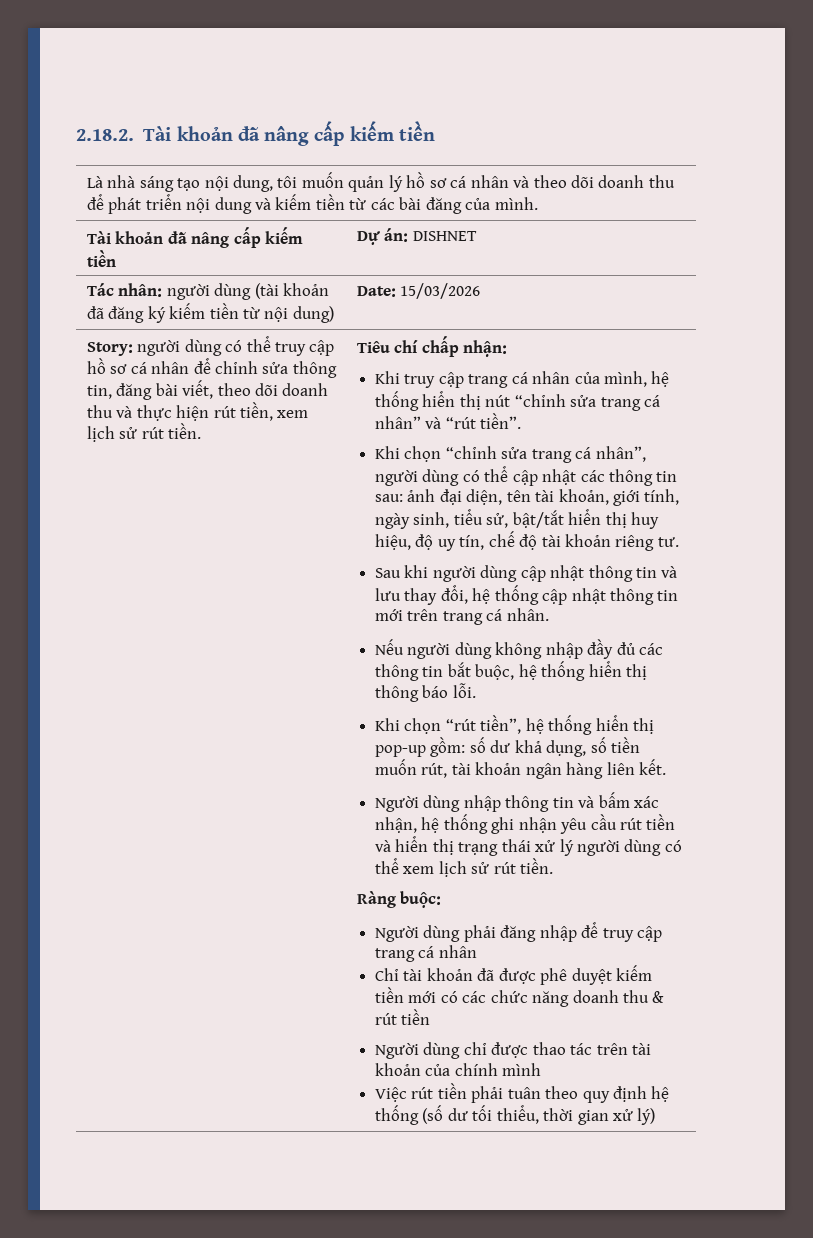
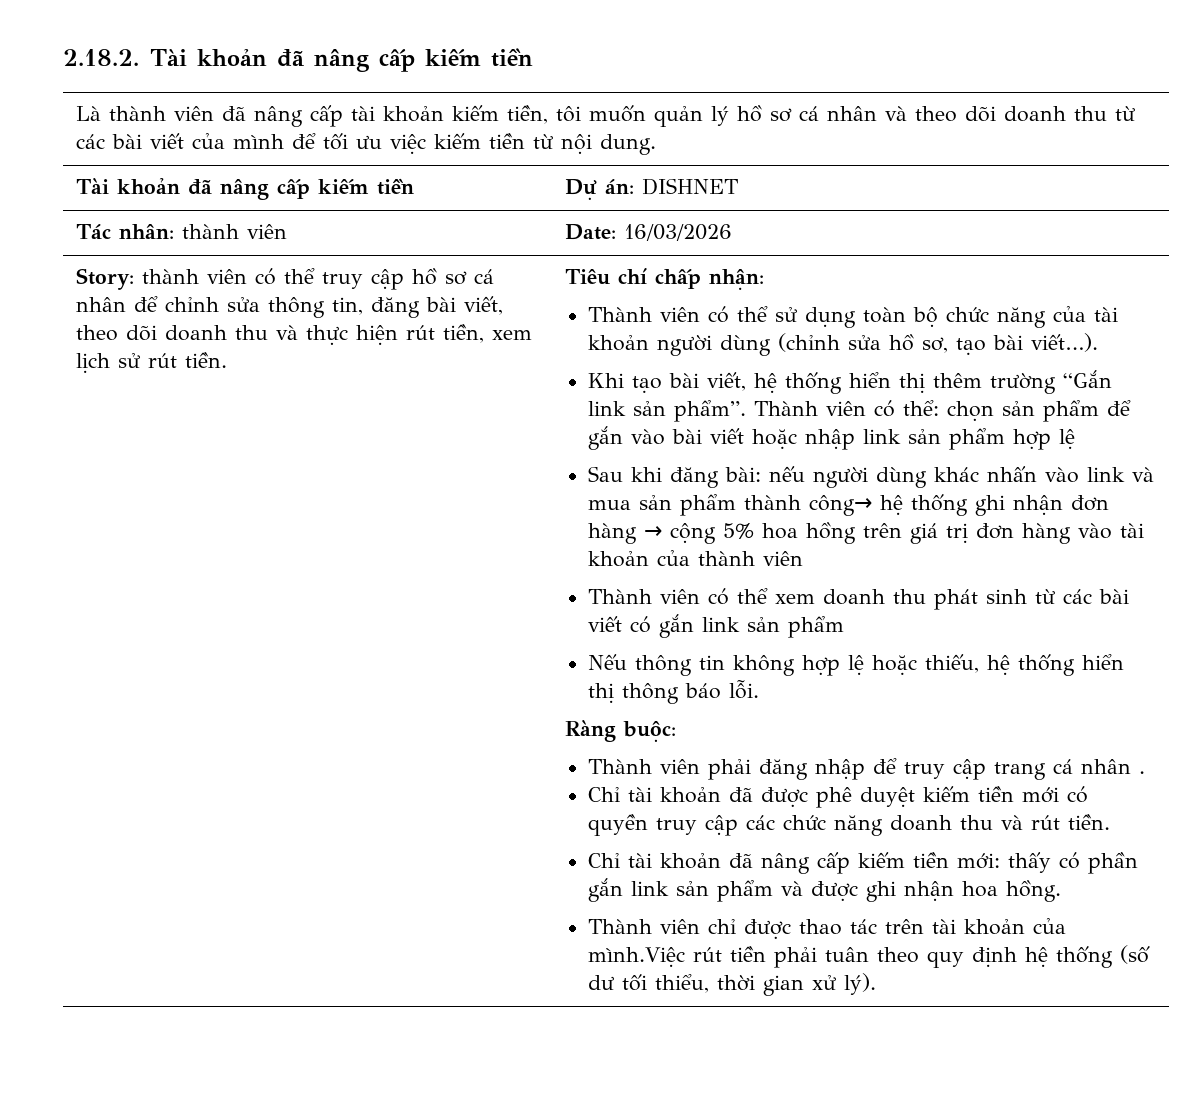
- Là nhà sáng tạo nội dung, tôi muốn quản lý hồ sơ cá nhân và theo dõi doanh thu để phát triển nội dung và kiếm tiền từ các bài đăng của mình.
+ Là thành viên đã nâng cấp tài khoản kiếm tiền, tôi muốn quản lý hồ sơ cá nhân và theo dõi doanh thu từ các bài viết của mình để tối ưu việc kiếm tiền từ nội dung.
- Tác nhân: người dùng (tài khoản đã đăng ký kiếm tiền từ nội dung) | Date: 15/03/2026
+ Tác nhân: thành viên | Date: 16/03/2026
- Story: người dùng có thể truy cập hồ sơ cá nhân để chỉnh sửa thông tin, đăng bài viết, theo dõi doanh thu và thực hiện rút tiền, xem lịch sử rút tiền.
+ Story: thành viên có thể truy cập hồ sơ cá nhân để chỉnh sửa thông tin, đăng bài viết, theo dõi doanh thu và thực hiện rút tiền, xem lịch sử rút tiền.
- Khi truy cập trang cá nhân của mình, hệ thống hiển thị nút “chỉnh sửa trang cá nhân” và “rút tiền”.
- Khi chọn “chỉnh sửa trang cá nhân”, người dùng có thể cập nhật các thông tin sau: ảnh đại diện, tên tài khoản, giới tính, ngày sinh, tiểu sử, bật/tắt hiển thị huy hiệu, độ uy tín, chế độ tài khoản riêng tư.
- Sau khi người dùng cập nhật thông tin và lưu thay đổi, hệ thống cập nhật thông tin mới trên trang cá nhân.
- Nếu người dùng không nhập đầy đủ các thông tin bắt buộc, hệ thống hiển thị thông báo lỗi.
+ Thành viên có thể sử dụng toàn bộ chức năng của tài khoản người dùng (chỉnh sửa hồ sơ, tạo bài viết…).
+ Khi tạo bài viết, hệ thống hiển thị thêm trường “Gắn link sản phẩm”. Thành viên có thể: chọn sản phẩm để gắn vào bài viết hoặc nhập link sản phẩm hợp lệ
+ Sau khi đăng bài: nếu người dùng khác nhấn vào link và mua sản phẩm thành công→ hệ thống ghi nhận đơn hàng → cộng 5% hoa hồng trên giá trị đơn hàng vào tài khoản của thành viên
+ Thành viên có thể xem doanh thu phát sinh từ các bài viết có gắn link sản phẩm
+ Nếu thông tin không hợp lệ hoặc thiếu, hệ thống hiển thị thông báo lỗi.
- Khi chọn “rút tiền”, hệ thống hiển thị pop-up gồm: số dư khả dụng, số tiền muốn rút, tài khoản ngân hàng liên kết.
- Người dùng nhập thông tin và bấm xác nhận, hệ thống ghi nhận yêu cầu rút tiền và hiển thị trạng thái xử lý người dùng có thể xem lịch sử rút tiền.
- Người dùng phải đăng nhập để truy cập trang cá nhân
+ Thành viên phải đăng nhập để truy cập trang cá nhân .
- Chỉ tài khoản đã được phê duyệt kiếm tiền mới có các chức năng doanh thu & rút tiền
- Người dùng chỉ được thao tác trên tài khoản của chính mình
- Việc rút tiền phải tuân theo quy định hệ thống (số dư tối thiểu, thời gian xử lý)
+ Chỉ tài khoản đã được phê duyệt kiếm tiền mới có quyền truy cập các chức năng doanh thu và rút tiền.
+ Chỉ tài khoản đã nâng cấp kiếm tiền mới: thấy có phần gắn link sản phẩm và được ghi nhận hoa hồng.
+ Thành viên chỉ được thao tác trên tài khoản của mình.Việc rút tiền phải tuân theo quy định hệ thống (số dư tối thiểu, thời gian xử lý).

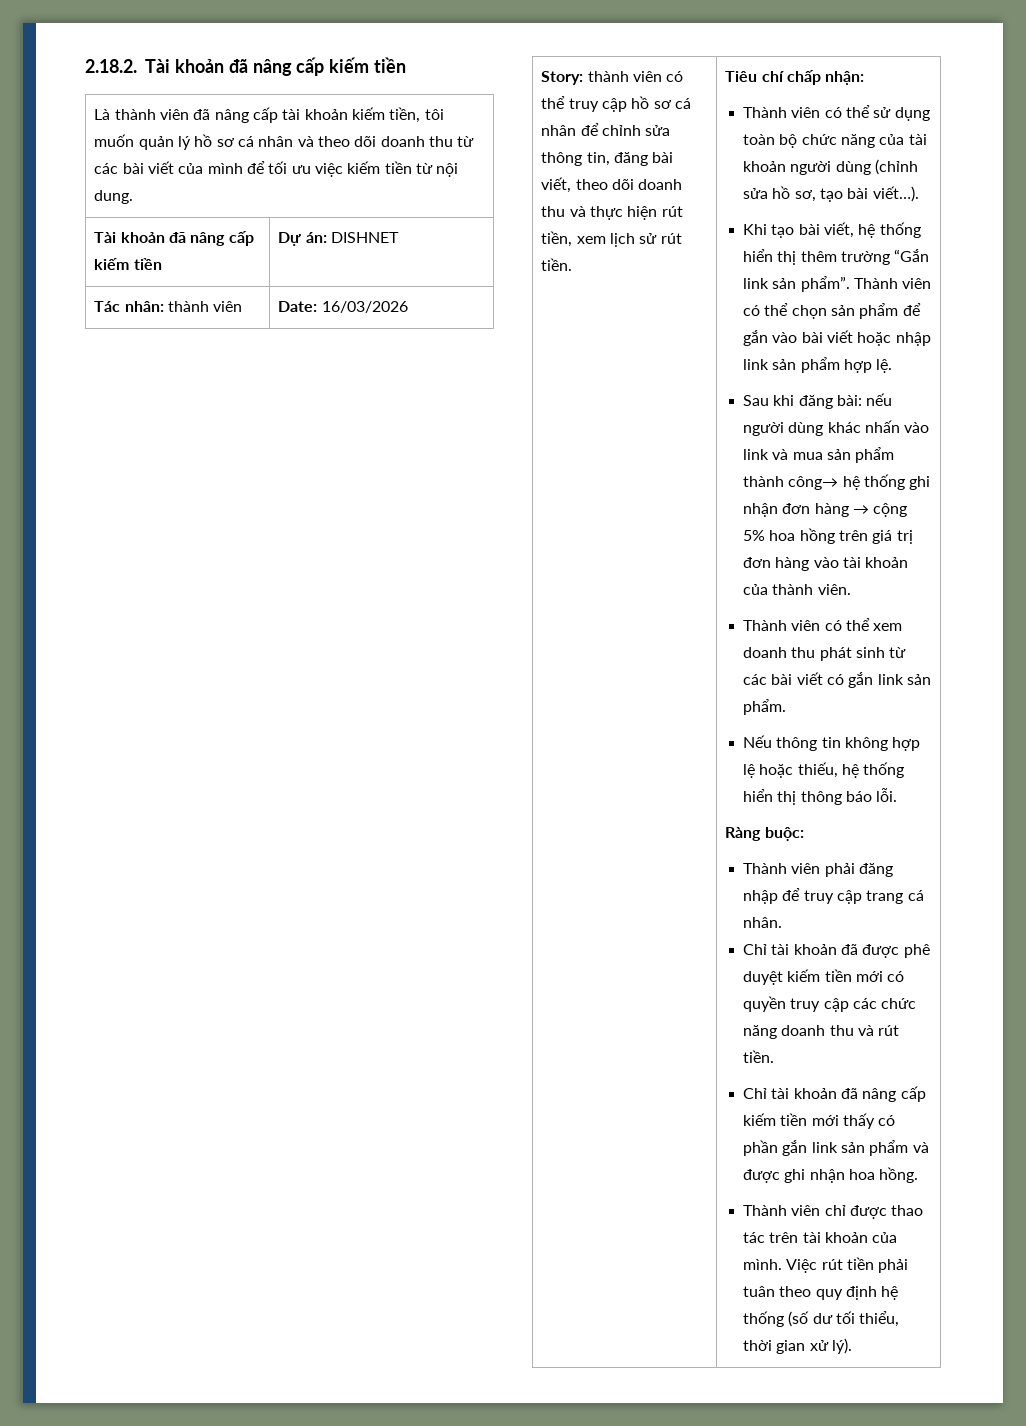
- Thành viên có thể: chọn sản phẩm để gắn vào bài viết hoặc nhập link sản phẩm hợp lệ
+ Thành viên có thể chọn sản phẩm để gắn vào bài viết hoặc nhập link sản phẩm hợp lệ.
- Sau khi đăng bài: nếu người dùng khác nhấn vào link và mua sản phẩm thành công→ hệ thống ghi nhận đơn hàng → cộng 5% hoa hồng trên giá trị đơn hàng vào tài khoản của thành viên
+ Sau khi đăng bài: nếu người dùng khác nhấn vào link và mua sản phẩm thành công→ hệ thống ghi nhận đơn hàng → cộng 5% hoa hồng trên giá trị đơn hàng vào tài khoản của thành viên.
- Thành viên có thể xem doanh thu phát sinh từ các bài viết có gắn link sản phẩm
+ Thành viên có thể xem doanh thu phát sinh từ các bài viết có gắn link sản phẩm.
- Thành viên phải đăng nhập để truy cập trang cá nhân .
+ Thành viên phải đăng nhập để truy cập trang cá nhân.
- Chỉ tài khoản đã nâng cấp kiếm tiền mới: thấy có phần gắn link sản phẩm và được ghi nhận hoa hồng.
+ Chỉ tài khoản đã nâng cấp kiếm tiền mới thấy có phần gắn link sản phẩm và được ghi nhận hoa hồng.
- Thành viên chỉ được thao tác trên tài khoản của mình.Việc rút tiền phải tuân theo quy định hệ thống (số dư tối thiểu, thời gian xử lý).
+ Thành viên chỉ được thao tác trên tài khoản của mình. Việc rút tiền phải tuân theo quy định hệ thống (số dư tối thiểu, thời gian xử lý).

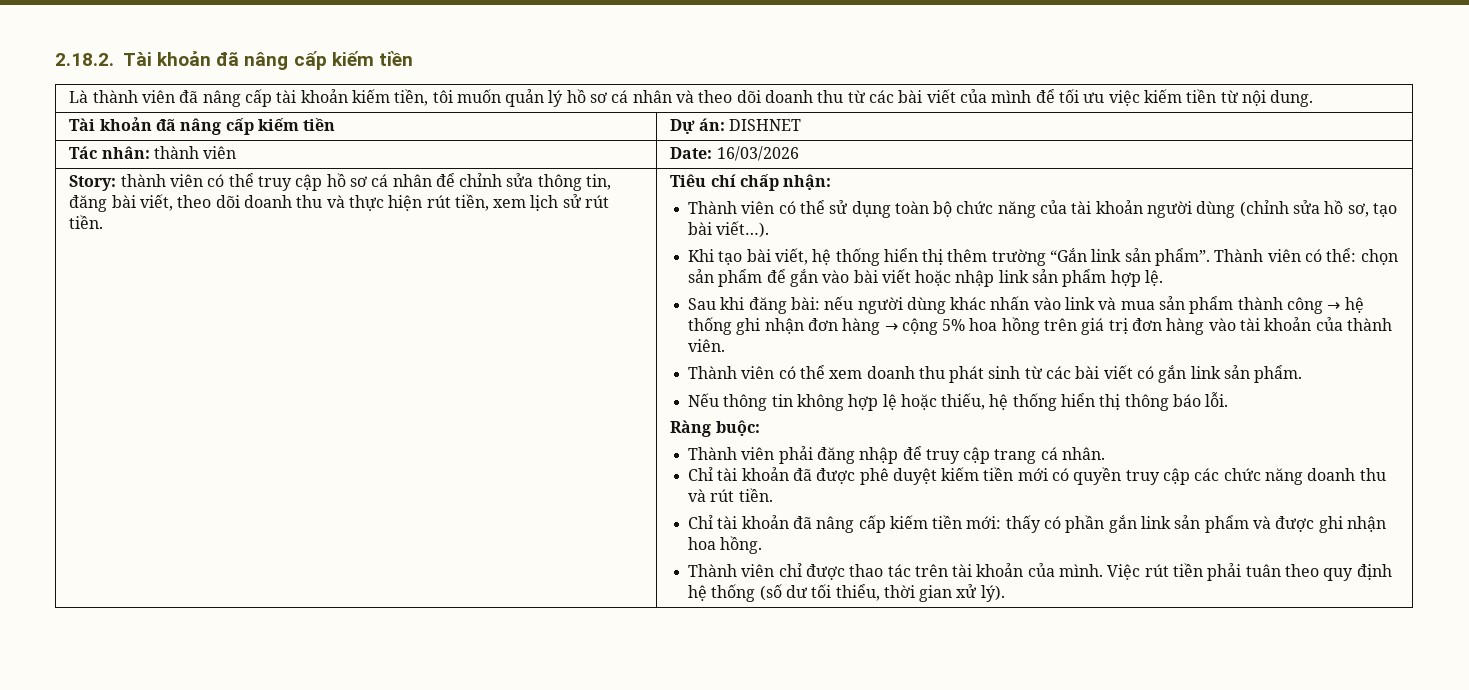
- Thành viên có thể chọn sản phẩm để gắn vào bài viết hoặc nhập link sản phẩm hợp lệ.
+ Thành viên có thể: chọn sản phẩm để gắn vào bài viết hoặc nhập link sản phẩm hợp lệ.
- Sau khi đăng bài: nếu người dùng khác nhấn vào link và mua sản phẩm thành công→ hệ thống ghi nhận đơn hàng → cộng 5% hoa hồng trên giá trị đơn hàng vào tài khoản của thành viên.
+ Sau khi đăng bài: nếu người dùng khác nhấn vào link và mua sản phẩm thành công → hệ thống ghi nhận đơn hàng → cộng 5% hoa hồng trên giá trị đơn hàng vào tài khoản của thành viên.
- Chỉ tài khoản đã nâng cấp kiếm tiền mới thấy có phần gắn link sản phẩm và được ghi nhận hoa hồng.
+ Chỉ tài khoản đã nâng cấp kiếm tiền mới: thấy có phần gắn link sản phẩm và được ghi nhận hoa hồng.

